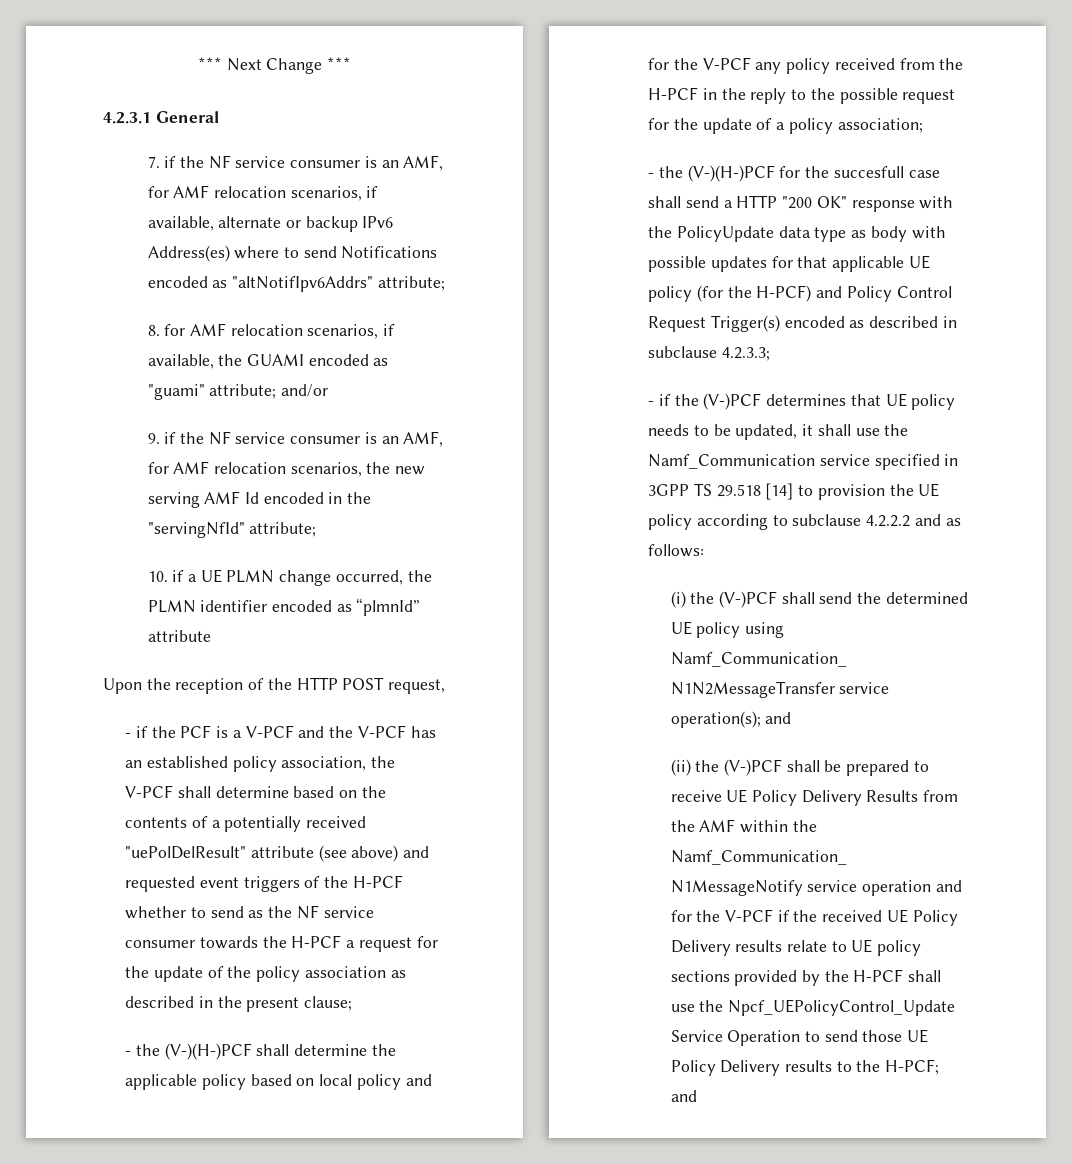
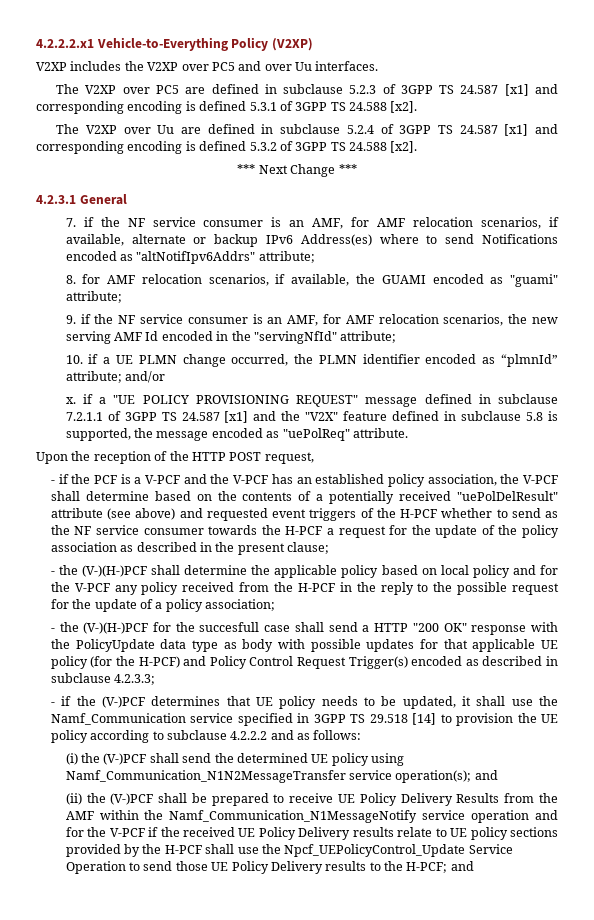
+ 4.2.2.2.x1 Vehicle-to-Everything Policy (V2XP)
+ V2XP includes the V2XP over PC5 and over Uu interfaces.
+ The V2XP over PC5 are defined in subclause 5.2.3 of 3GPP TS 24.587 [x1] and corresponding encoding is defined 5.3.1 of 3GPP TS 24.588 [x2].
+ The V2XP over Uu are defined in subclause 5.2.4 of 3GPP TS 24.587 [x1] and corresponding encoding is defined 5.3.2 of 3GPP TS 24.588 [x2].
- 8. for AMF relocation scenarios, if available, the GUAMI encoded as "guami" attribute; and/or
+ 8. for AMF relocation scenarios, if available, the GUAMI encoded as "guami" attribute;
- 10. if a UE PLMN change occurred, the PLMN identifier encoded as “plmnId” attribute
+ 10. if a UE PLMN change occurred, the PLMN identifier encoded as “plmnId” attribute; and/or
+ x. if a "UE POLICY PROVISIONING REQUEST" message defined in subclause 7.2.1.1 of 3GPP TS 24.587 [x1] and the "V2X" feature defined in subclause 5.8 is supported, the message encoded as "uePolReq" attribute.

